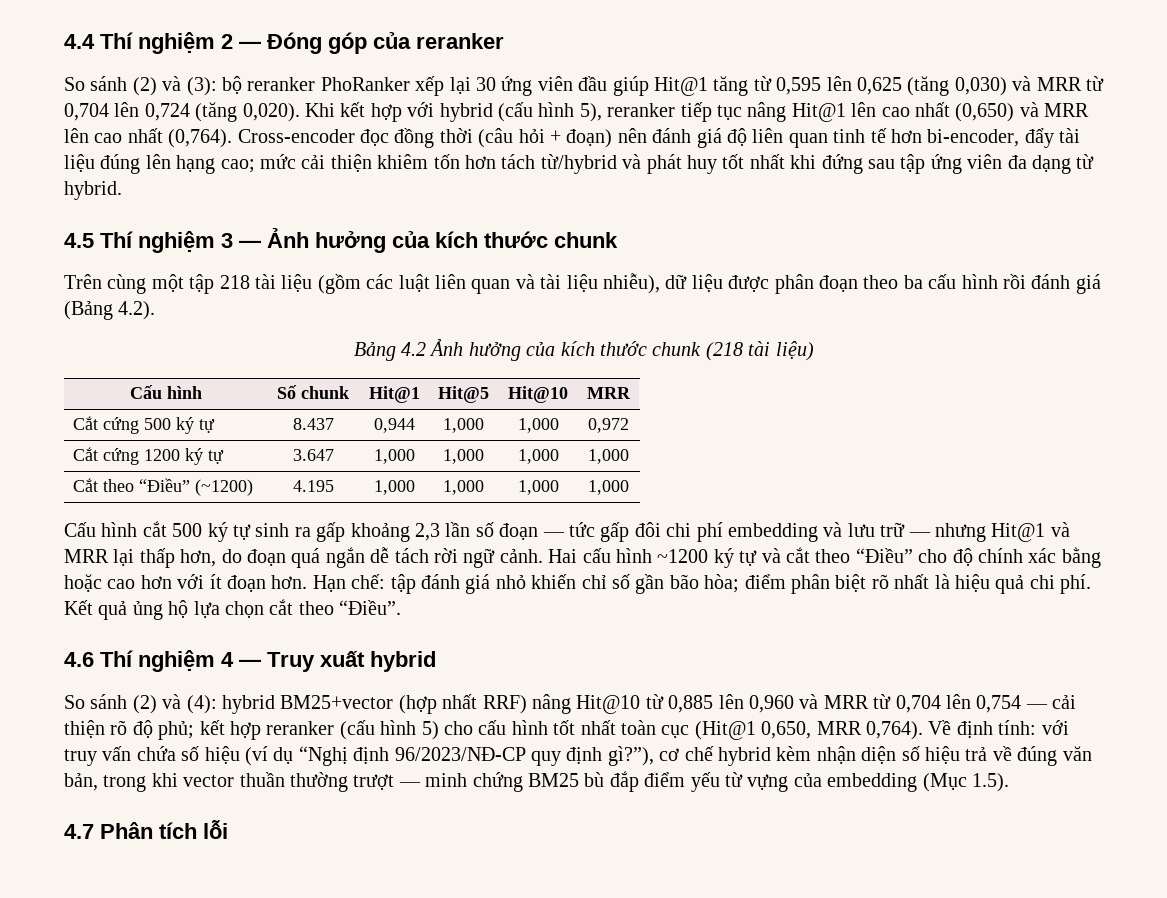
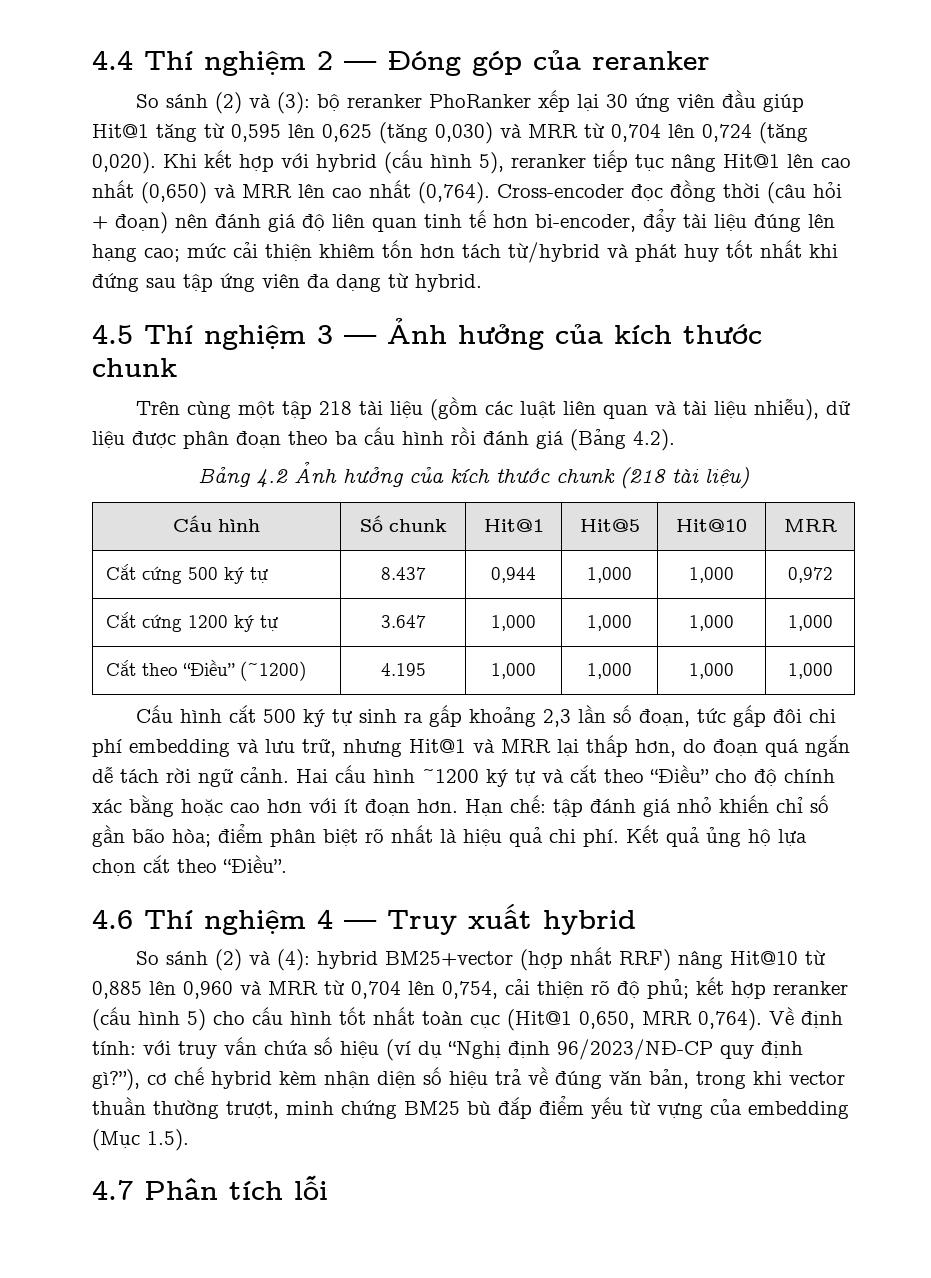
- Cấu hình cắt 500 ký tự sinh ra gấp khoảng 2,3 lần số đoạn — tức gấp đôi chi phí embedding và lưu trữ — nhưng Hit@1 và MRR lại thấp hơn, do đoạn quá ngắn dễ tách rời ngữ cảnh.
+ Cấu hình cắt 500 ký tự sinh ra gấp khoảng 2,3 lần số đoạn, tức gấp đôi chi phí embedding và lưu trữ, nhưng Hit@1 và MRR lại thấp hơn, do đoạn quá ngắn dễ tách rời ngữ cảnh.
- So sánh (2) và (4): hybrid BM25+vector (hợp nhất RRF) nâng Hit@10 từ 0,885 lên 0,960 và MRR từ 0,704 lên 0,754 — cải thiện rõ độ phủ; kết hợp reranker (cấu hình 5) cho cấu hình tốt nhất toàn cục (Hit@1 0,650, MRR 0,764).
+ So sánh (2) và (4): hybrid BM25+vector (hợp nhất RRF) nâng Hit@10 từ 0,885 lên 0,960 và MRR từ 0,704 lên 0,754, cải thiện rõ độ phủ; kết hợp reranker (cấu hình 5) cho cấu hình tốt nhất toàn cục (Hit@1 0,650, MRR 0,764).
- Về định tính: với truy vấn chứa số hiệu (ví dụ “Nghị định 96/2023/NĐ-CP quy định gì?”), cơ chế hybrid kèm nhận diện số hiệu trả về đúng văn bản, trong khi vector thuần thường trượt — minh chứng BM25 bù đắp điểm yếu từ vựng của embedding (Mục 1.5).
+ Về định tính: với truy vấn chứa số hiệu (ví dụ “Nghị định 96/2023/NĐ-CP quy định gì?”), cơ chế hybrid kèm nhận diện số hiệu trả về đúng văn bản, trong khi vector thuần thường trượt, minh chứng BM25 bù đắp điểm yếu từ vựng của embedding (Mục 1.5).

